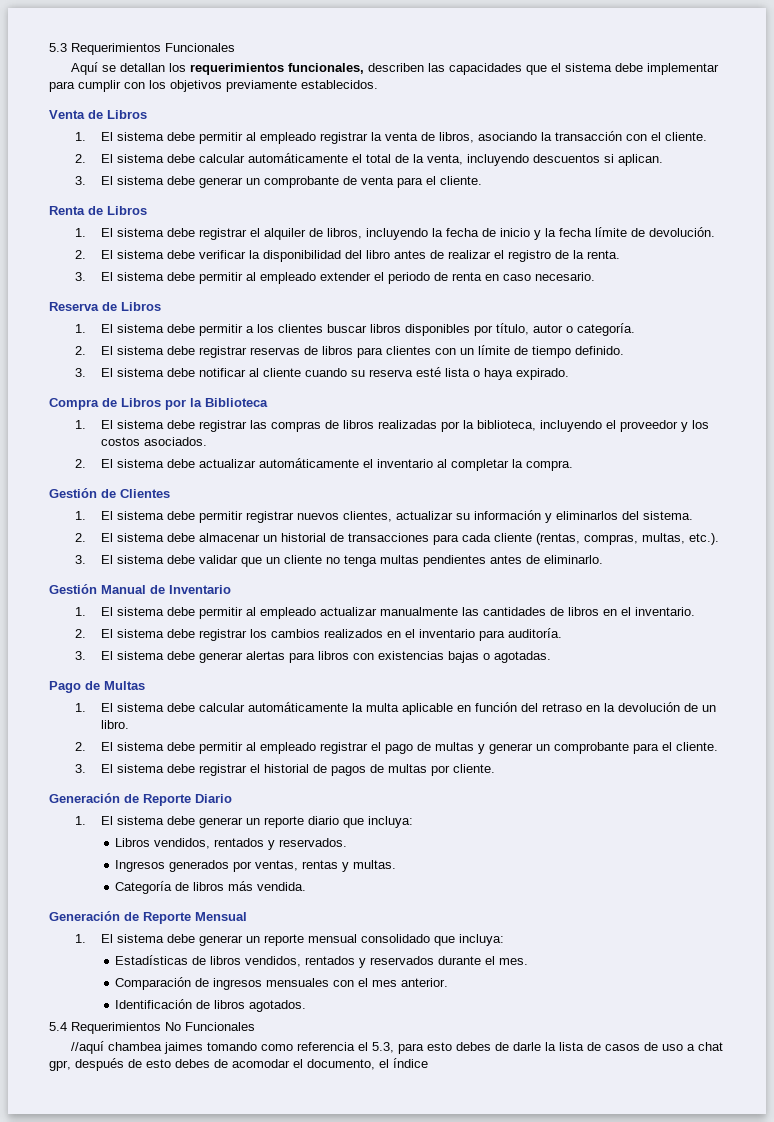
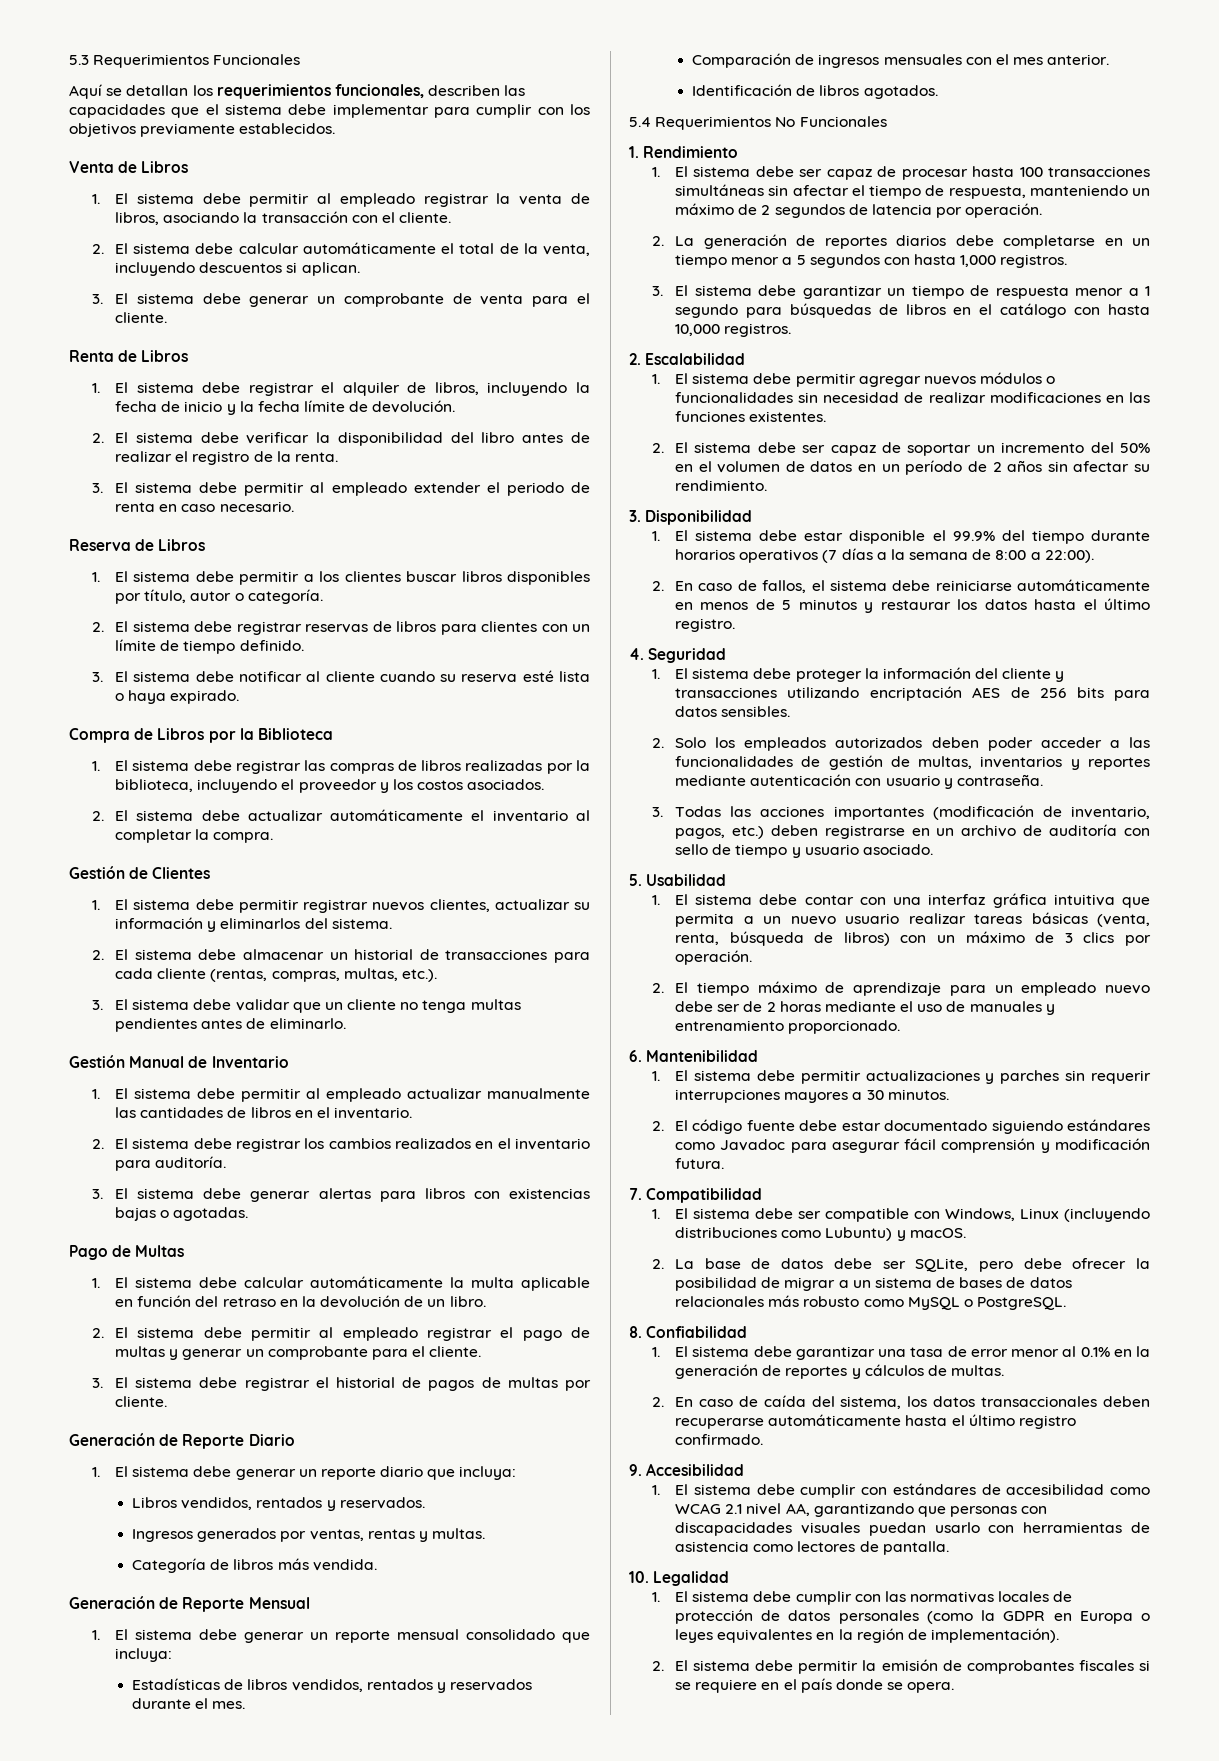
- //aquí chambea jaimes tomando como referencia el 5.3, para esto debes de darle la lista de casos de uso a chat gpr, después de esto debes de acomodar el documento, el índice
+ 1. Rendimiento
+ 1. El sistema debe ser capaz de procesar hasta 100 transacciones simultáneas sin afectar el tiempo de respuesta, manteniendo un máximo de 2 segundos de latencia por operación.
+ 2. La generación de reportes diarios debe completarse en un tiempo menor a 5 segundos con hasta 1,000 registros.
+ 3. El sistema debe garantizar un tiempo de respuesta menor a 1 segundo para búsquedas de libros en el catálogo con hasta 10,000 registros.
+ 2. Escalabilidad
+ 1. El sistema debe permitir agregar nuevos módulos o funcionalidades sin necesidad de realizar modificaciones en las funciones existentes.
+ 2. El sistema debe ser capaz de soportar un incremento del 50% en el volumen de datos en un período de 2 años sin afectar su rendimiento.
+ 3. Disponibilidad
+ 1. El sistema debe estar disponible el 99.9% del tiempo durante horarios operativos (7 días a la semana de 8:00 a 22:00).
+ 2. En caso de fallos, el sistema debe reiniciarse automáticamente en menos de 5 minutos y restaurar los datos hasta el último registro.
+ 4. Seguridad
+ 1. El sistema debe proteger la información del cliente y transacciones utilizando encriptación AES de 256 bits para datos sensibles.
+ 2. Solo los empleados autorizados deben poder acceder a las funcionalidades de gestión de multas, inventarios y reportes mediante autenticación con usuario y contraseña.
+ 3. Todas las acciones importantes (modificación de inventario, pagos, etc.) deben registrarse en un archivo de auditoría con sello de tiempo y usuario asociado.
+ 5. Usabilidad
+ 1. El sistema debe contar con una interfaz gráfica intuitiva que permita a un nuevo usuario realizar tareas básicas (venta, renta, búsqueda de libros) con un máximo de 3 clics por operación.
+ 2. El tiempo máximo de aprendizaje para un empleado nuevo debe ser de 2 horas mediante el uso de manuales y entrenamiento proporcionado.
+ 6. Mantenibilidad
+ 1. El sistema debe permitir actualizaciones y parches sin requerir interrupciones mayores a 30 minutos.
+ 2. El código fuente debe estar documentado siguiendo estándares como Javadoc para asegurar fácil comprensión y modificación futura.
+ 7. Compatibilidad
+ 1. El sistema debe ser compatible con Windows, Linux (incluyendo distribuciones como Lubuntu) y macOS.
+ 2. La base de datos debe ser SQLite, pero debe ofrecer la posibilidad de migrar a un sistema de bases de datos relacionales más robusto como MySQL o PostgreSQL.
+ 8. Confiabilidad
+ 1. El sistema debe garantizar una tasa de error menor al 0.1% en la generación de reportes y cálculos de multas.
+ 2. En caso de caída del sistema, los datos transaccionales deben recuperarse automáticamente hasta el último registro confirmado.
+ 9. Accesibilidad
+ 1. El sistema debe cumplir con estándares de accesibilidad como WCAG 2.1 nivel AA, garantizando que personas con discapacidades visuales puedan usarlo con herramientas de asistencia como lectores de pantalla.
+ 10. Legalidad
+ 1. El sistema debe cumplir con las normativas locales de protección de datos personales (como la GDPR en Europa o leyes equivalentes en la región de implementación).
+ 2. El sistema debe permitir la emisión de comprobantes fiscales si se requiere en el país donde se opera.

